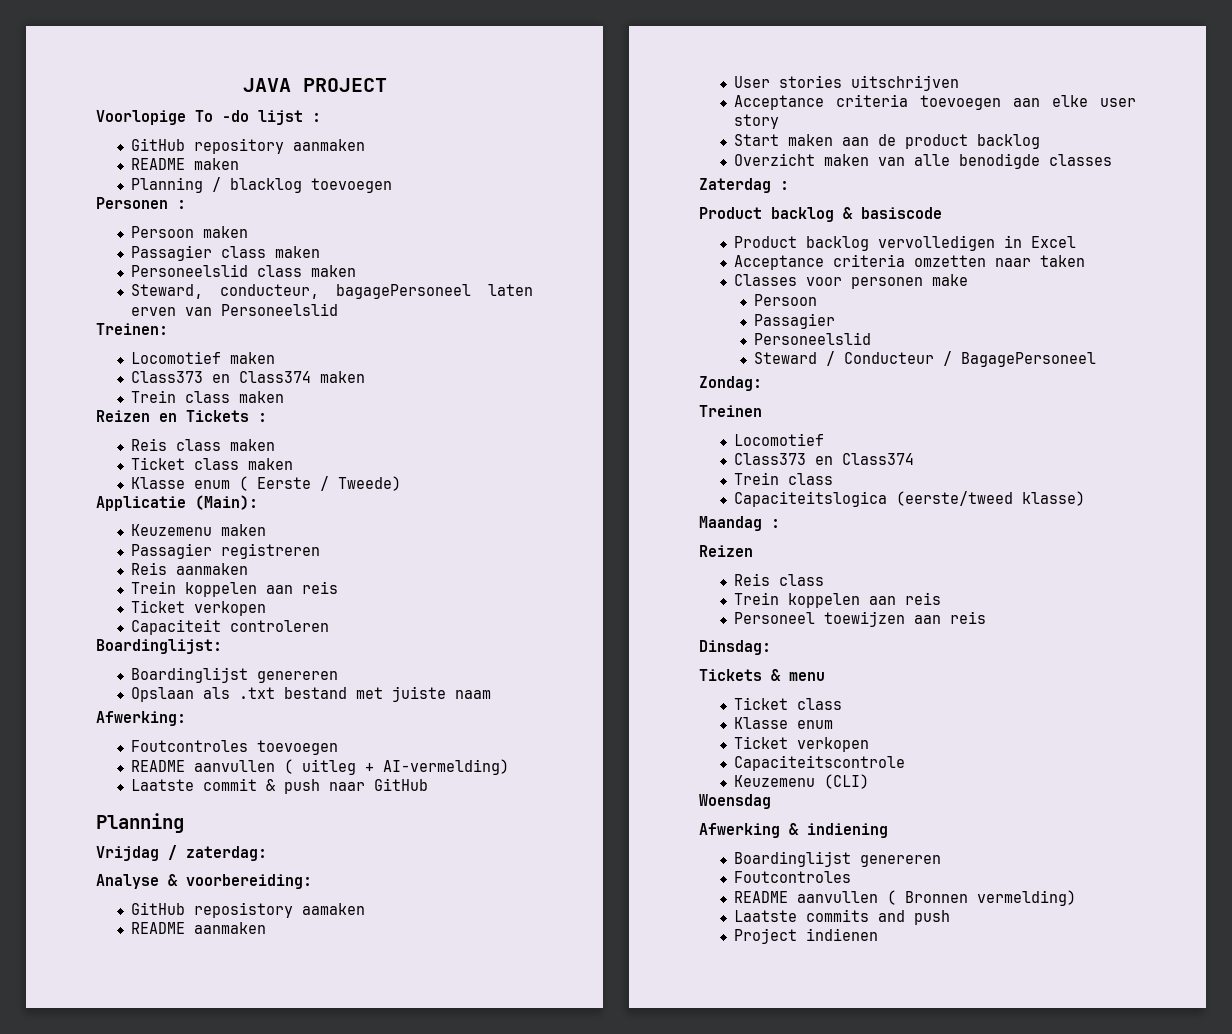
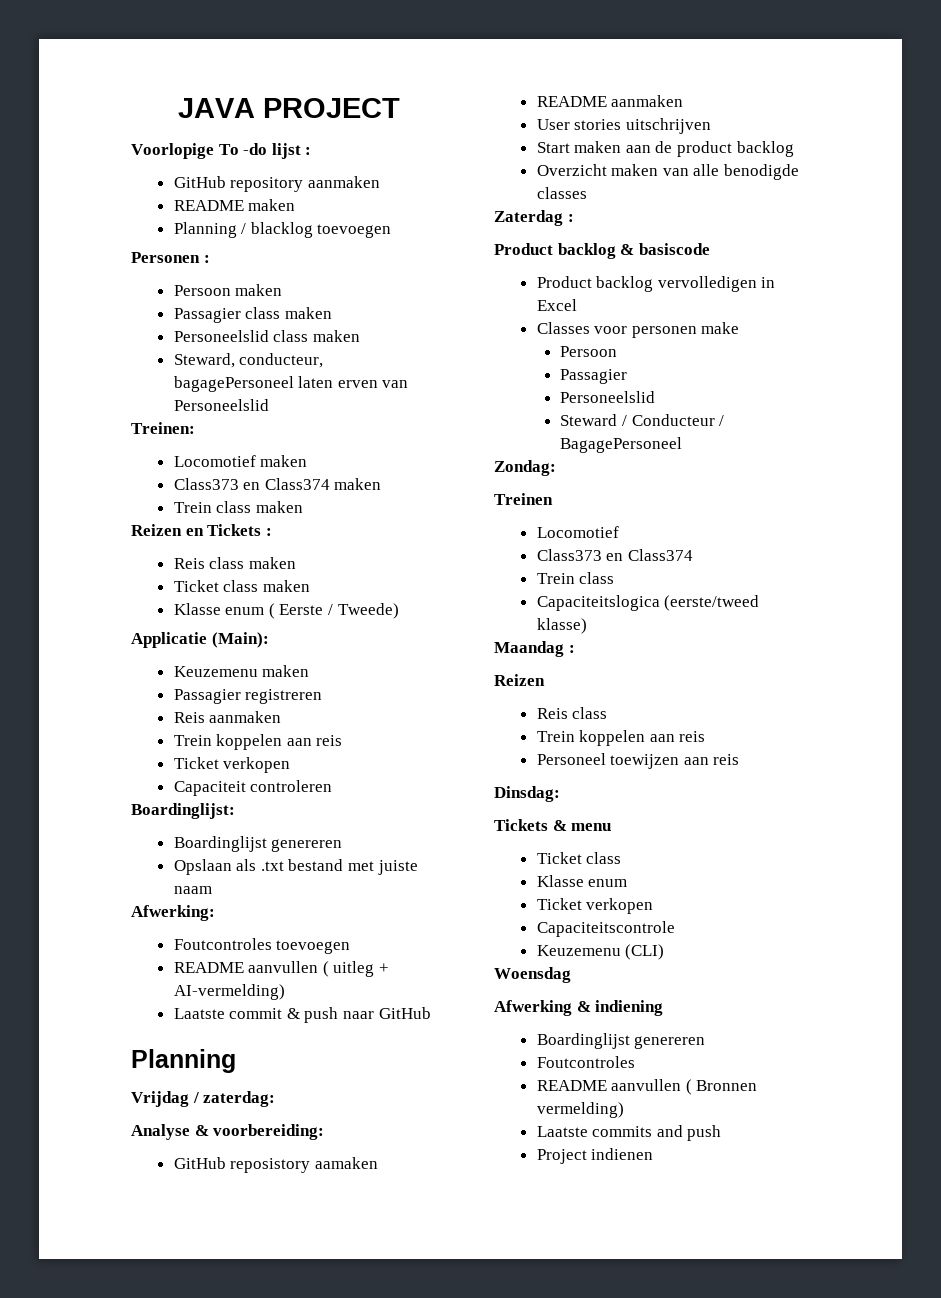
- Acceptance criteria toevoegen aan elke user story
- Acceptance criteria omzetten naar taken

